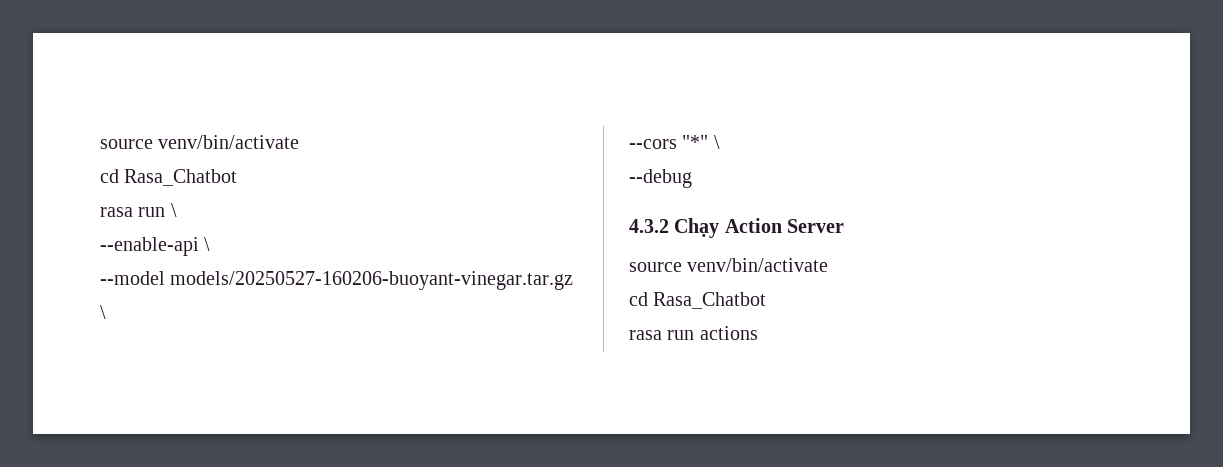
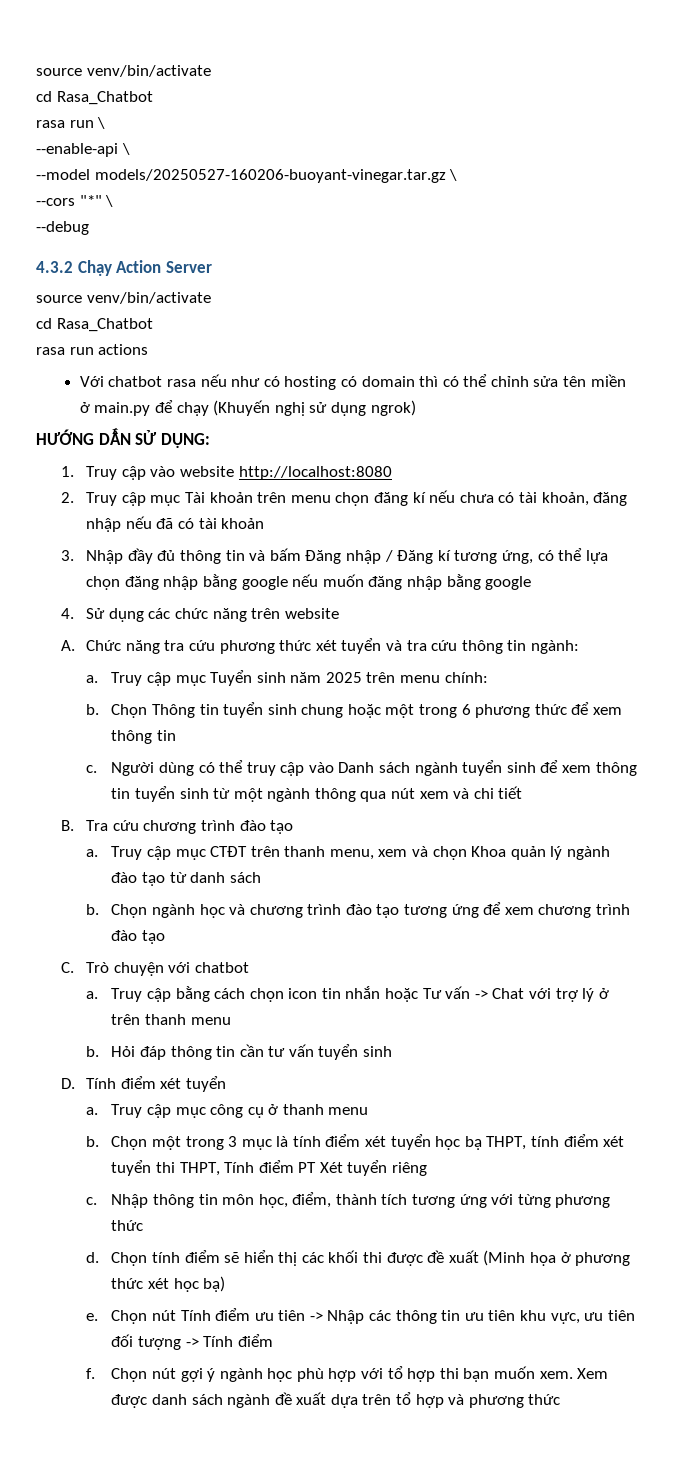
+ Với chatbot rasa nếu như có hosting có domain thì có thể chỉnh sửa tên miền ở main.py để chạy (Khuyến nghị sử dụng ngrok)
+ HƯỚNG DẪN SỬ DỤNG:
+ 1. Truy cập vào website http://localhost:8080
+ 2. Truy cập mục Tài khoản trên menu chọn đăng kí nếu chưa có tài khoản, đăng nhập nếu đã có tài khoản
+ 3. Nhập đầy đủ thông tin và bấm Đăng nhập / Đăng kí tương ứng, có thể lựa chọn đăng nhập bằng google nếu muốn đăng nhập bằng google
+ 4. Sử dụng các chức năng trên website
+ A. Chức năng tra cứu phương thức xét tuyển và tra cứu thông tin ngành:
+ a. Truy cập mục Tuyển sinh năm 2025 trên menu chính:
+ b. Chọn Thông tin tuyển sinh chung hoặc một trong 6 phương thức để xem thông tin
+ c. Người dùng có thể truy cập vào Danh sách ngành tuyển sinh để xem thông tin tuyển sinh từ một ngành thông qua nút xem và chi tiết
+ B. Tra cứu chương trình đào tạo
+ a. Truy cập mục CTĐT trên thanh menu, xem và chọn Khoa quản lý ngành đào tạo từ danh sách
+ b. Chọn ngành học và chương trình đào tạo tương ứng để xem chương trình đào tạo
+ C. Trò chuyện với chatbot
+ a. Truy cập bằng cách chọn icon tin nhắn hoặc Tư vấn -> Chat với trợ lý ở trên thanh menu
+ b. Hỏi đáp thông tin cần tư vấn tuyển sinh
+ D. Tính điểm xét tuyển
+ a. Truy cập mục công cụ ở thanh menu
+ b. Chọn một trong 3 mục là tính điểm xét tuyển học bạ THPT, tính điểm xét tuyển thi THPT, Tính điểm PT Xét tuyển riêng
+ c. Nhập thông tin môn học, điểm, thành tích tương ứng với từng phương thức
+ d. Chọn tính điểm sẽ hiển thị các khối thi được đề xuất (Minh họa ở phương thức xét học bạ)
+ e. Chọn nút Tính điểm ưu tiên -> Nhập các thông tin ưu tiên khu vực, ưu tiên đối tượng -> Tính điểm
+ f. Chọn nút gợi ý ngành học phù hợp với tổ hợp thi bạn muốn xem. Xem được danh sách ngành đề xuất dựa trên tổ hợp và phương thức

